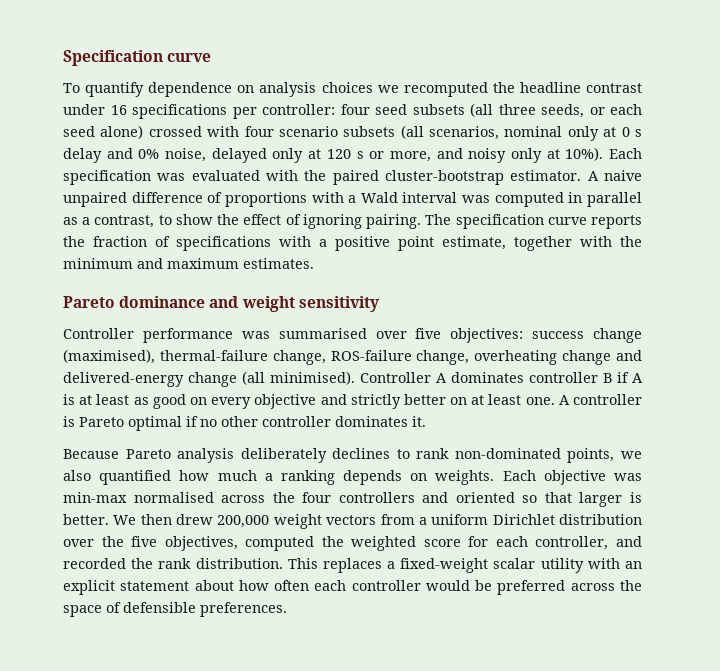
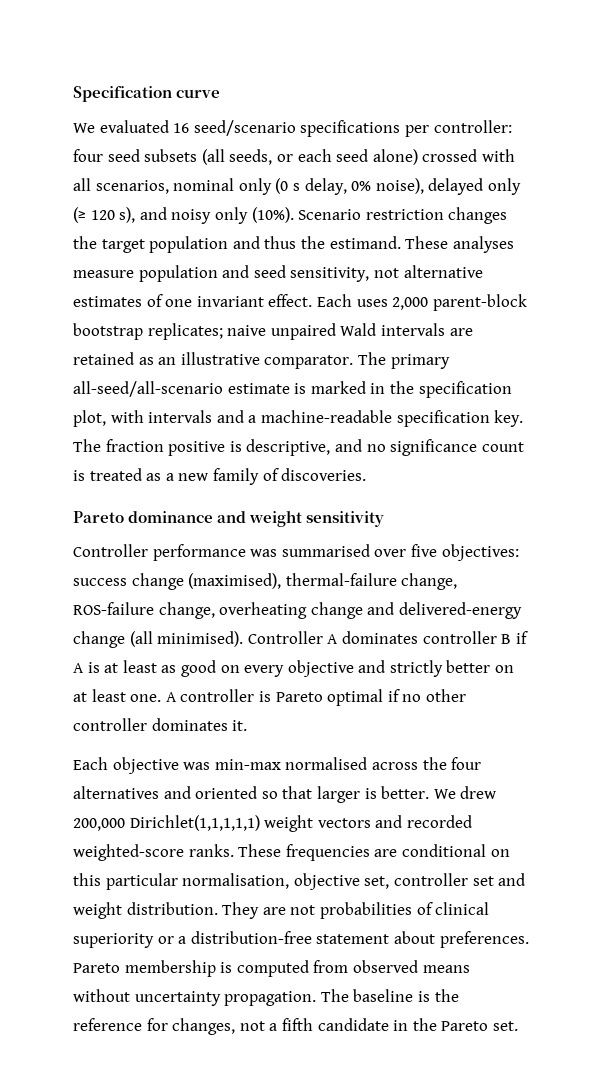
- To quantify dependence on analysis choices we recomputed the headline contrast under 16 specifications per controller: four seed subsets (all three seeds, or each seed alone) crossed with four scenario subsets (all scenarios, nominal only at 0 s delay and 0% noise, delayed only at 120 s or more, and noisy only at 10%). Each specification was evaluated with the paired cluster-bootstrap estimator. A naive unpaired difference of proportions with a Wald interval was computed in parallel as a contrast, to show the effect of ignoring pairing. The specification curve reports the fraction of specifications with a positive point estimate, together with the minimum and maximum estimates.
+ We evaluated 16 seed/scenario specifications per controller: four seed subsets (all seeds, or each seed alone) crossed with all scenarios, nominal only (0 s delay, 0% noise), delayed only (≥ 120 s), and noisy only (10%). Scenario restriction changes the target population and thus the estimand. These analyses measure population and seed sensitivity, not alternative estimates of one invariant effect. Each uses 2,000 parent-block bootstrap replicates; naive unpaired Wald intervals are retained as an illustrative comparator. The primary all-seed/all-scenario estimate is marked in the specification plot, with intervals and a machine-readable specification key. The fraction positive is descriptive, and no significance count is treated as a new family of discoveries.
- Because Pareto analysis deliberately declines to rank non-dominated points, we also quantified how much a ranking depends on weights. Each objective was min-max normalised across the four controllers and oriented so that larger is better.
+ Each objective was min-max normalised across the four alternatives and oriented so that larger is better.
- We then drew 200,000 weight vectors from a uniform Dirichlet distribution over the five objectives, computed the weighted score for each controller, and recorded the rank distribution. This replaces a fixed-weight scalar utility with an explicit statement about how often each controller would be preferred across the space of defensible preferences.
+ We drew 200,000 Dirichlet(1,1,1,1,1) weight vectors and recorded weighted-score ranks. These frequencies are conditional on this particular normalisation, objective set, controller set and weight distribution. They are not probabilities of clinical superiority or a distribution-free statement about preferences. Pareto membership is computed from observed means without uncertainty propagation. The baseline is the reference for changes, not a fifth candidate in the Pareto set.

